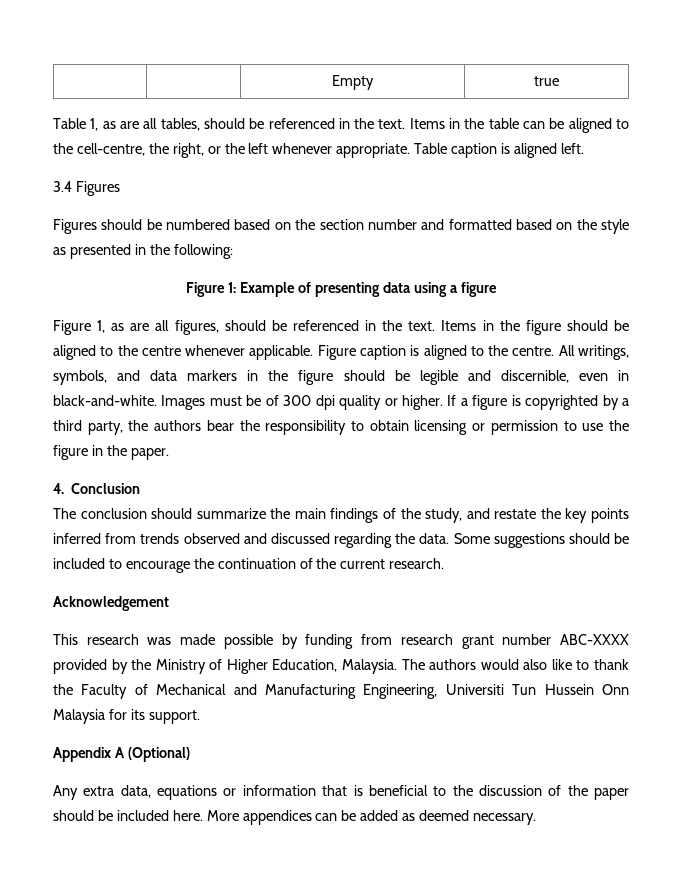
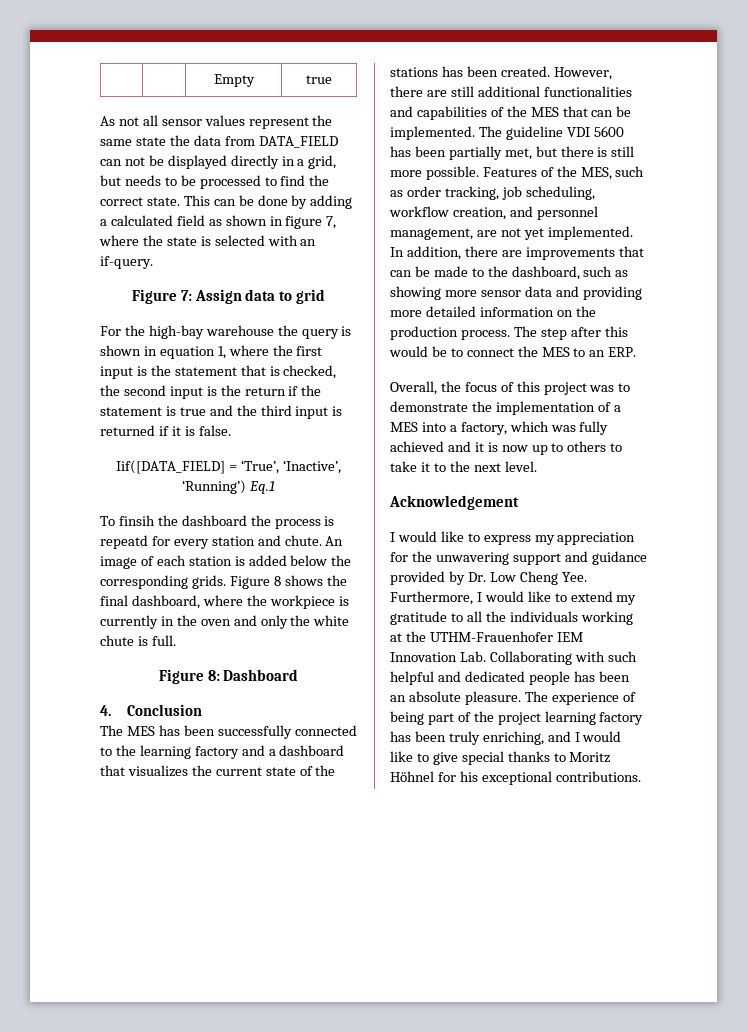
- Table 1, as are all tables, should be referenced in the text. Items in the table can be aligned to the cell-centre, the right, or the left whenever appropriate. Table caption is aligned left.
- 3.4 Figures
- Figures should be numbered based on the section number and formatted based on the style as presented in the following:
- Figure 1: Example of presenting data using a figure
- Figure 1, as are all figures, should be referenced in the text. Items in the figure should be aligned to the centre whenever applicable. Figure caption is aligned to the centre. All writings, symbols, and data markers in the figure should be legible and discernible, even in black-and-white. Images must be of 300 dpi quality or higher. If a figure is copyrighted by a third party, the authors bear the responsibility to obtain licensing or permission to use the figure in the paper.
+ As not all sensor values represent the same state the data from DATA_FIELD can not be displayed directly in a grid, but needs to be processed to find the correct state. This can be done by adding a calculated field as shown in figure 7, where the state is selected with an if-query.
+ Figure 7: Assign data to grid
+ For the high-bay warehouse the query is shown in equation 1, where the first input is the statement that is checked, the second input is the return if the statement is true and the third input is returned if it is false.
+ Iif([DATA_FIELD] = ‘True’, ‘Inactive’, ‘Running’) Eq.1
+ To finsih the dashboard the process is repeatd for every station and chute. An image of each station is added below the corresponding grids. Figure 8 shows the final dashboard, where the workpiece is currently in the oven and only the white chute is full.
+ Figure 8: Dashboard
  4. Conclusion
- The conclusion should summarize the main findings of the study, and restate the key points inferred from trends observed and discussed regarding the data. Some suggestions should be included to encourage the continuation of the current research.
+ The MES has been successfully connected to the learning factory and a dashboard that visualizes the current state of the stations has been created. However, there are still additional functionalities and capabilities of the MES that can be implemented. The guideline VDI 5600 has been partially met, but there is still more possible. Features of the MES, such as order tracking, job scheduling, workflow creation, and personnel management, are not yet implemented. In addition, there are improvements that can be made to the dashboard, such as showing more sensor data and providing more detailed information on the production process. The step after this would be to connect the MES to an ERP.
+ Overall, the focus of this project was to demonstrate the implementation of a MES into a factory, which was fully achieved and it is now up to others to take it to the next level.
  Acknowledgement
- This research was made possible by funding from research grant number ABC-XXXX provided by the Ministry of Higher Education, Malaysia. The authors would also like to thank the Faculty of Mechanical and Manufacturing Engineering, Universiti Tun Hussein Onn Malaysia for its support.
- Appendix A (Optional)
- Any extra data, equations or information that is beneficial to the discussion of the paper should be included here. More appendices can be added as deemed necessary.
+ I would like to express my appreciation for the unwavering support and guidance provided by Dr. Low Cheng Yee. Furthermore, I would like to extend my gratitude to all the individuals working at the UTHM-Frauenhofer IEM Innovation Lab. Collaborating with such helpful and dedicated people has been an absolute pleasure. The experience of being part of the project learning factory has been truly enriching, and I would like to give special thanks to Moritz Höhnel for his exceptional contributions.

